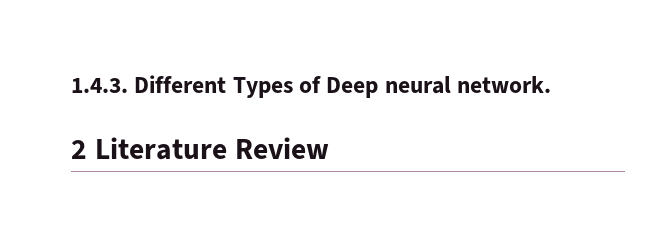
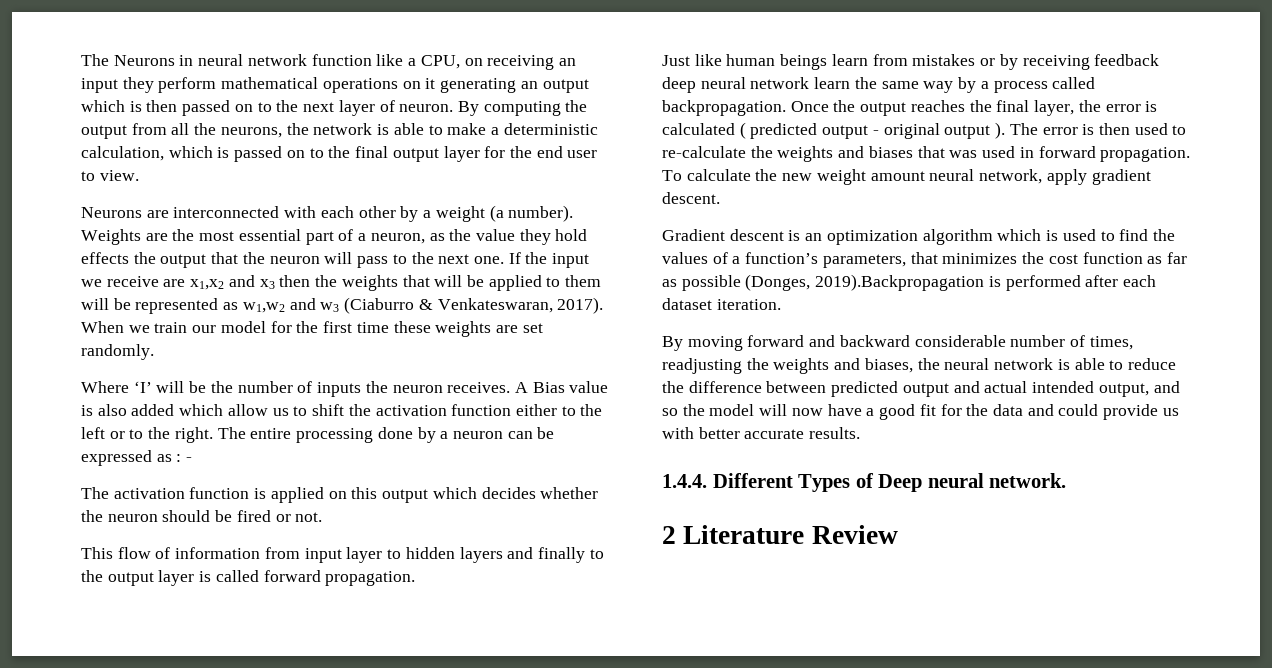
- 1.4.3. Different Types of Deep neural network.
+ The Neurons in neural network function like a CPU, on receiving an input they perform mathematical operations on it generating an output which is then passed on to the next layer of neuron. By computing the output from all the neurons, the network is able to make a deterministic calculation, which is passed on to the final output layer for the end user to view.
+ Neurons are interconnected with each other by a weight (a number). Weights are the most essential part of a neuron, as the value they hold effects the output that the neuron will pass to the next one. If the input we receive are x1,x2 and x3 then the weights that will be applied to them will be represented as w1,w2 and w3 (Ciaburro & Venkateswaran, 2017). When we train our model for the first time these weights are set randomly.
+ Where ‘I’ will be the number of inputs the neuron receives. A Bias value is also added which allow us to shift the activation function either to the left or to the right. The entire processing done by a neuron can be expressed as : -
+ The activation function is applied on this output which decides whether the neuron should be fired or not.
+ This flow of information from input layer to hidden layers and finally to the output layer is called forward propagation.
+ Just like human beings learn from mistakes or by receiving feedback deep neural network learn the same way by a process called backpropagation. Once the output reaches the final layer, the error is calculated ( predicted output - original output ). The error is then used to re-calculate the weights and biases that was used in forward propagation. To calculate the new weight amount neural network, apply gradient descent.
+ Gradient descent is an optimization algorithm which is used to find the values of a function’s parameters, that minimizes the cost function as far as possible (Donges, 2019).Backpropagation is performed after each dataset iteration.
+ By moving forward and backward considerable number of times, readjusting the weights and biases, the neural network is able to reduce the difference between predicted output and actual intended output, and so the model will now have a good fit for the data and could provide us with better accurate results.
+ 1.4.4. Different Types of Deep neural network.

